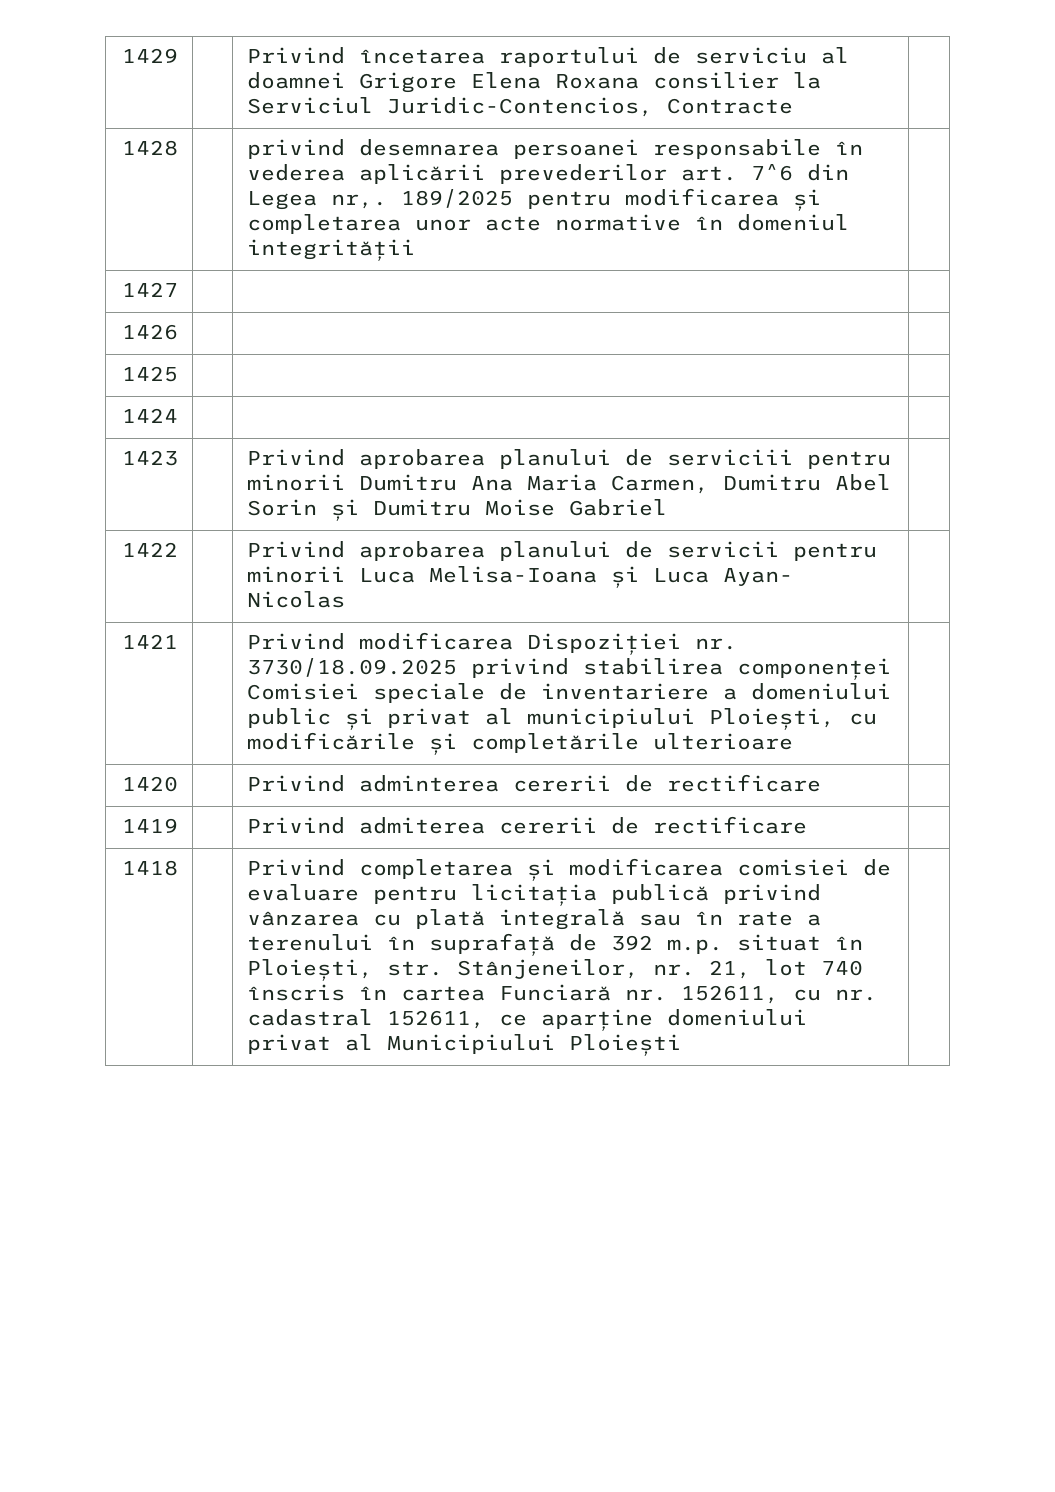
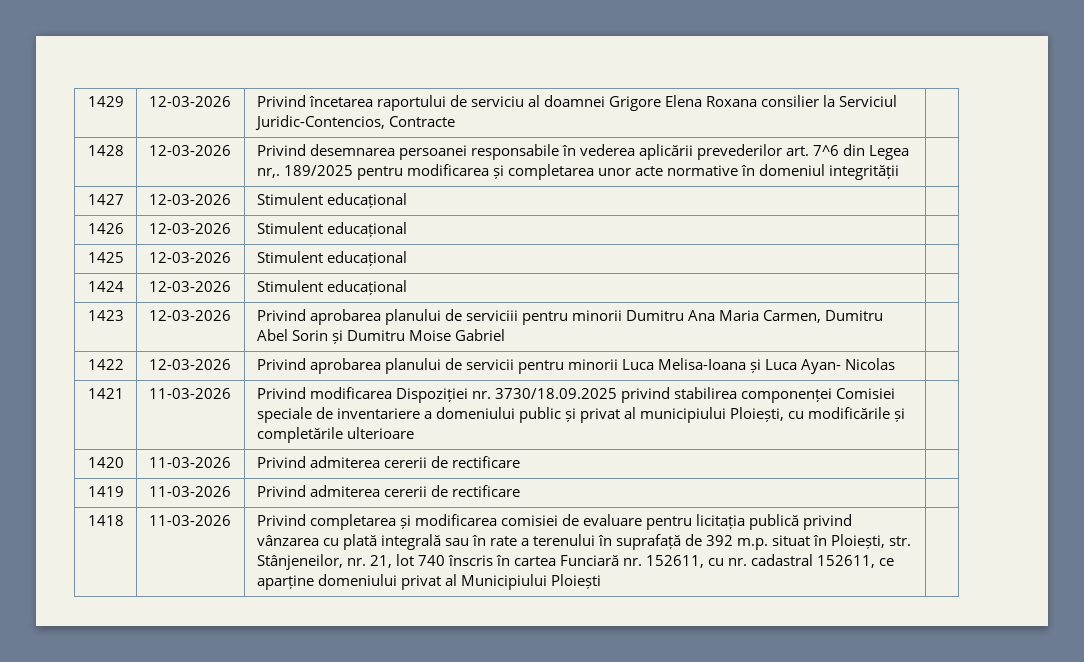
- 1429 | | Privind încetarea raportului de serviciu al doamnei Grigore Elena Roxana consilier la Serviciul Juridic-Contencios, Contracte |
+ 1429 | 12-03-2026 | Privind încetarea raportului de serviciu al doamnei Grigore Elena Roxana consilier la Serviciul Juridic-Contencios, Contracte |
- 1428 | | privind desemnarea persoanei responsabile în vederea aplicării prevederilor art. 7^6 din Legea nr,. 189/2025 pentru modificarea și completarea unor acte normative în domeniul integrității |
+ 1428 | 12-03-2026 | Privind desemnarea persoanei responsabile în vederea aplicării prevederilor art. 7^6 din Legea nr,. 189/2025 pentru modificarea și completarea unor acte normative în domeniul integrității |
- 1427 | | |
- 1426 | | |
- 1425 | | |
- 1424 | | |
+ 1427 | 12-03-2026 | Stimulent educațional |
+ 1426 | 12-03-2026 | Stimulent educațional |
+ 1425 | 12-03-2026 | Stimulent educațional |
+ 1424 | 12-03-2026 | Stimulent educațional |
- 1423 | | Privind aprobarea planului de serviciii pentru minorii Dumitru Ana Maria Carmen, Dumitru Abel Sorin și Dumitru Moise Gabriel |
+ 1423 | 12-03-2026 | Privind aprobarea planului de serviciii pentru minorii Dumitru Ana Maria Carmen, Dumitru Abel Sorin și Dumitru Moise Gabriel |
- 1422 | | Privind aprobarea planului de servicii pentru minorii Luca Melisa-Ioana și Luca Ayan- Nicolas |
+ 1422 | 12-03-2026 | Privind aprobarea planului de servicii pentru minorii Luca Melisa-Ioana și Luca Ayan- Nicolas |
- 1421 | | Privind modificarea Dispoziției nr. 3730/18.09.2025 privind stabilirea componenței Comisiei speciale de inventariere a domeniului public și privat al municipiului Ploiești, cu modificările și completările ulterioare |
+ 1421 | 11-03-2026 | Privind modificarea Dispoziției nr. 3730/18.09.2025 privind stabilirea componenței Comisiei speciale de inventariere a domeniului public și privat al municipiului Ploiești, cu modificările și completările ulterioare |
- 1420 | | Privind adminterea cererii de rectificare |
+ 1420 | 11-03-2026 | Privind admiterea cererii de rectificare |
- 1419 | | Privind admiterea cererii de rectificare |
+ 1419 | 11-03-2026 | Privind admiterea cererii de rectificare |
- 1418
+ 1418 | 11-03-2026

